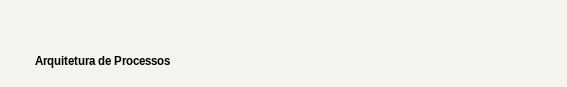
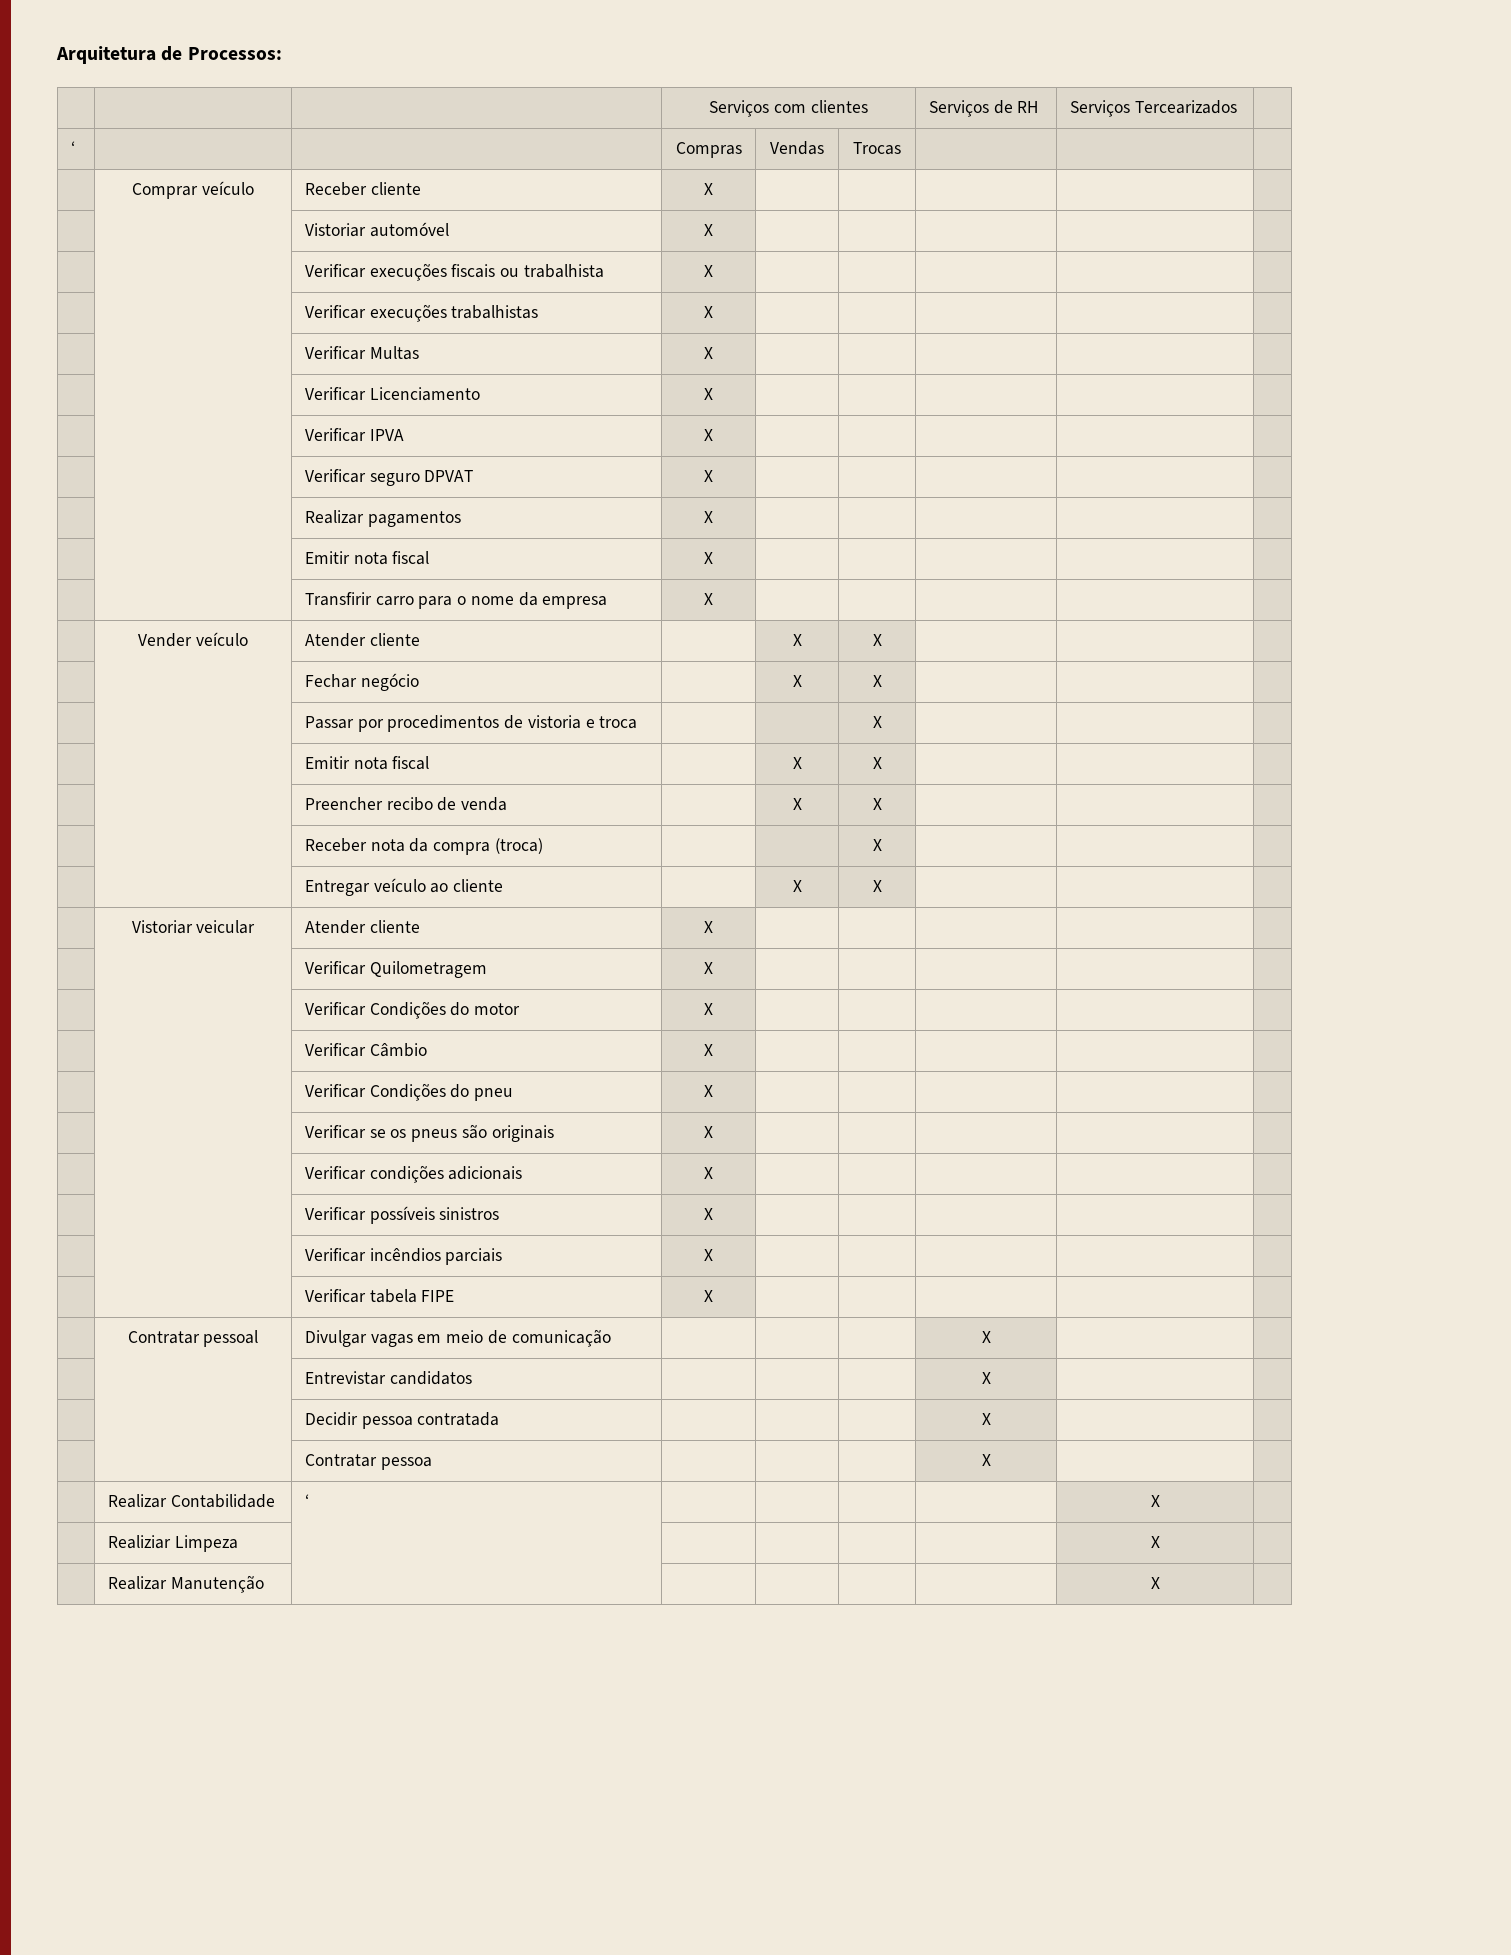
- Arquitetura de Processos
+ Arquitetura de Processos:
+ | | | Serviços com clientes | Serviços de RH | Serviços Tercearizados |
+ ‘ | | | Compras | Vendas | Trocas | | |
+ | Comprar veículo | Receber cliente | X | | | | |
+ | | Vistoriar automóvel | X | | | | |
+ | | Verificar execuções fiscais ou trabalhista | X | | | | |
+ | | Verificar execuções trabalhistas | X | | | | |
+ | | Verificar Multas | X | | | | |
+ | | Verificar Licenciamento | X | | | | |
+ | | Verificar IPVA | X | | | | |
+ | | Verificar seguro DPVAT | X | | | | |
+ | | Realizar pagamentos | X | | | | |
+ | | Emitir nota fiscal | X | | | | |
+ | | Transfirir carro para o nome da empresa | X | | | | |
+ | Vender veículo | Atender cliente | | X | X | | |
+ | | Fechar negócio | | X | X | | |
+ | | Passar por procedimentos de vistoria e troca | | | X | | |
+ | | Emitir nota fiscal | | X | X | | |
+ | | Preencher recibo de venda | | X | X | | |
+ | | Receber nota da compra (troca) | | | X | | |
+ | | Entregar veículo ao cliente | | X | X | | |
+ | Vistoriar veicular | Atender cliente | X | | | | |
+ | | Verificar Quilometragem | X | | | | |
+ | | Verificar Condições do motor | X | | | | |
+ | | Verificar Câmbio | X | | | | |
+ | | Verificar Condições do pneu | X | | | | |
+ | | Verificar se os pneus são originais | X | | | | |
+ | | Verificar condições adicionais | X | | | | |
+ | | Verificar possíveis sinistros | X | | | | |
+ | | Verificar incêndios parciais | X | | | | |
+ | | Verificar tabela FIPE | X | | | | |
+ | Contratar pessoal | Divulgar vagas em meio de comunicação | | | | X | |
+ | | Entrevistar candidatos | | | | X | |
+ | | Decidir pessoa contratada | | | | X | |
+ | | Contratar pessoa | | | | X | |
+ | Realizar Contabilidade | ‘ | | | | | X |
+ | Realiziar Limpeza | | | | | | X |
+ | Realizar Manutenção | | | | | | X |

